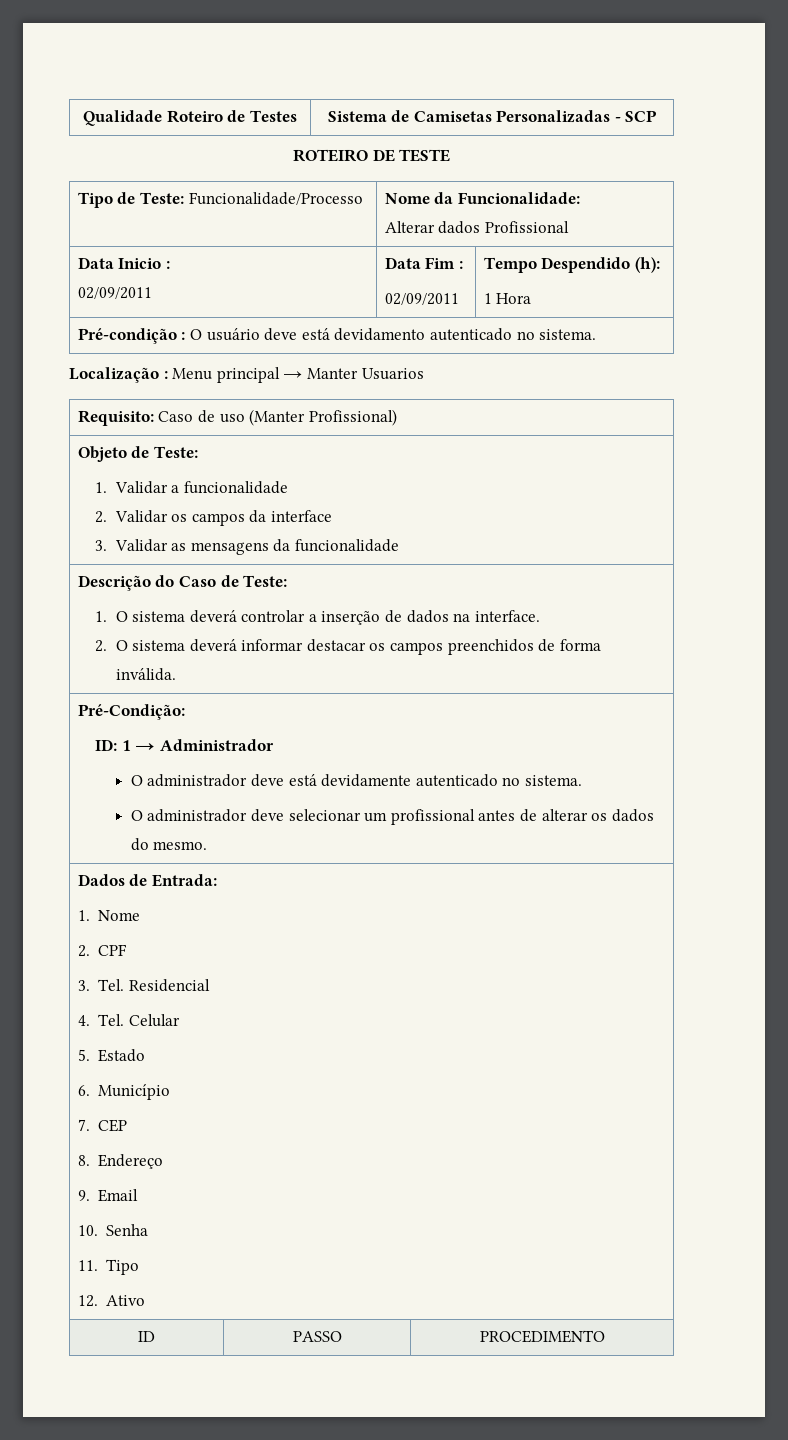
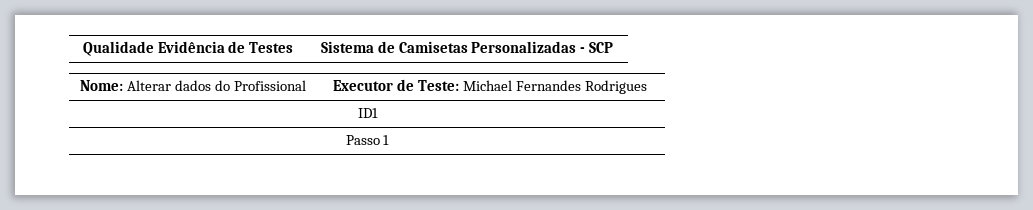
- Qualidade Roteiro de Testes | Sistema de Camisetas Personalizadas - SCP
+ Qualidade Evidência de Testes | Sistema de Camisetas Personalizadas - SCP
- ROTEIRO DE TESTE
- Tipo de Teste: Funcionalidade/Processo | Nome da Funcionalidade:
- Alterar dados Profissional
- Data Inicio :
- 02/09/2011 | Data Fim :
- 02/09/2011 | Tempo Despendido (h):
- 1 Hora
- Pré-condição : O usuário deve está devidamento autenticado no sistema.
- Localização : Menu principal → Manter Usuarios
- Requisito: Caso de uso (Manter Profissional)
- Objeto de Teste:
- 1. Validar a funcionalidade
- 2. Validar os campos da interface
- 3. Validar as mensagens da funcionalidade
- Descrição do Caso de Teste:
- 1. O sistema deverá controlar a inserção de dados na interface.
- 2. O sistema deverá informar destacar os campos preenchidos de forma inválida.
- Pré-Condição:
- ID: 1 → Administrador
- O administrador deve está devidamente autenticado no sistema.
- O administrador deve selecionar um profissional antes de alterar os dados do mesmo.
- Dados de Entrada:
- 1. Nome
- 2. CPF
- 3. Tel. Residencial
- 4. Tel. Celular
- 5. Estado
- 6. Município
- 7. CEP
- 8. Endereço
- 9. Email
- 10. Senha
- 11. Tipo
- 12. Ativo
- ID | PASSO | PROCEDIMENTO
+ Nome: Alterar dados do Profissional | Executor de Teste: Michael Fernandes Rodrigues
+ ID1
+ Passo 1

